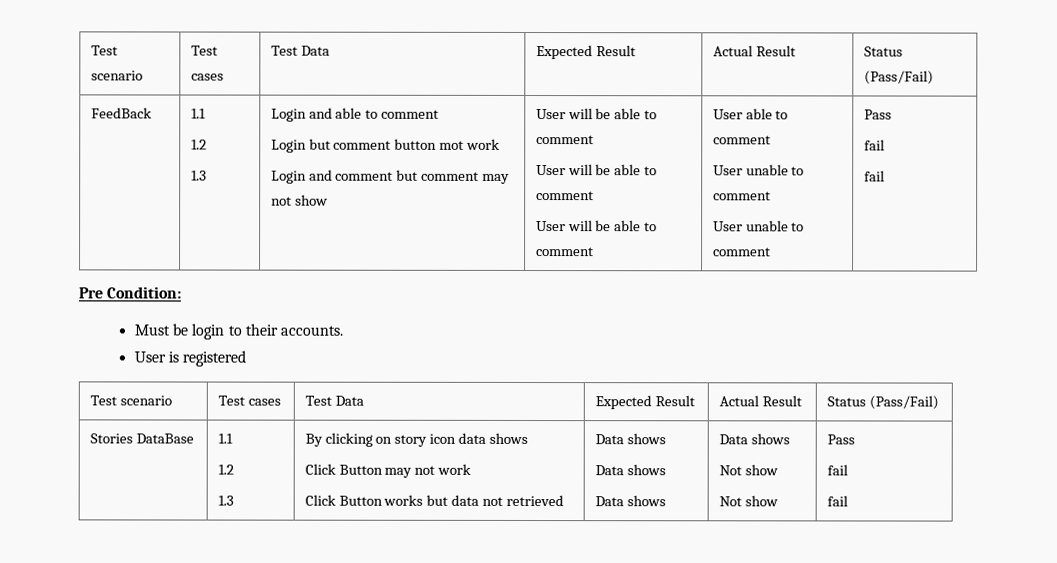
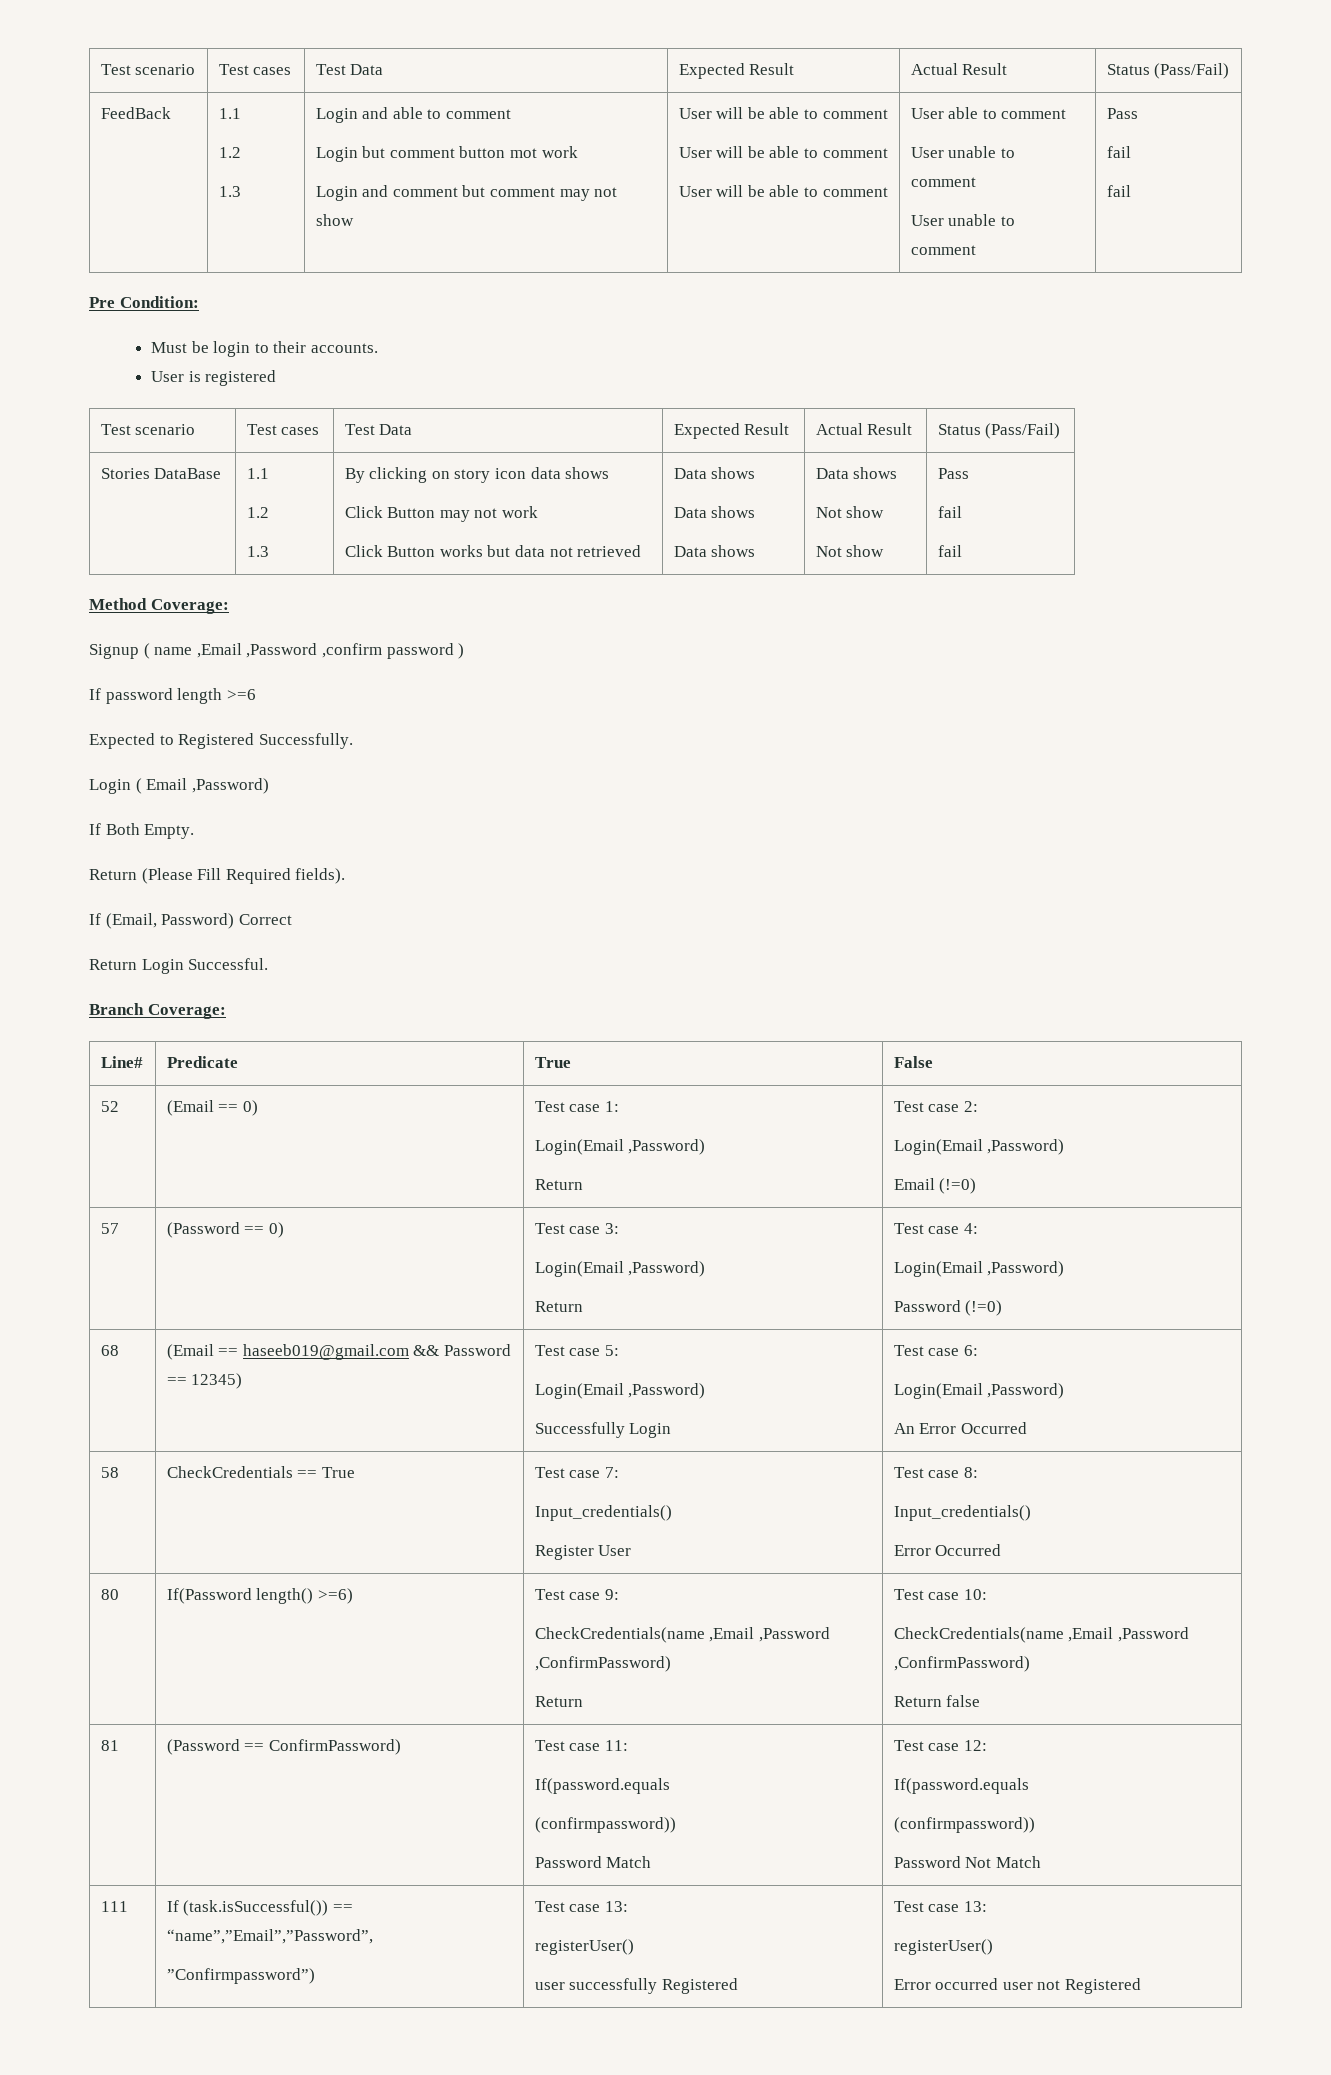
+ Method Coverage:
+ Signup ( name ,Email ,Password ,confirm password )
+ If password length >=6
+ Expected to Registered Successfully.
+ Login ( Email ,Password)
+ If Both Empty.
+ Return (Please Fill Required fields).
+ If (Email, Password) Correct
+ Return Login Successful.
+ Branch Coverage:
+ Line# | Predicate | True | False
+ 52 | (Email == 0) | Test case 1:
+ Login(Email ,Password)
+ Return | Test case 2:
+ Login(Email ,Password)
+ Email (!=0)
+ 57 | (Password == 0) | Test case 3:
+ Login(Email ,Password)
+ Return | Test case 4:
+ Login(Email ,Password)
+ Password (!=0)
+ 68 | (Email == haseeb019@gmail.com && Password == 12345) | Test case 5:
+ Login(Email ,Password)
+ Successfully Login | Test case 6:
+ Login(Email ,Password)
+ An Error Occurred
+ 58 | CheckCredentials == True | Test case 7:
+ Input_credentials()
+ Register User | Test case 8:
+ Input_credentials()
+ Error Occurred
+ 80 | If(Password length() >=6) | Test case 9:
+ CheckCredentials(name ,Email ,Password ,ConfirmPassword)
+ Return | Test case 10:
+ CheckCredentials(name ,Email ,Password ,ConfirmPassword)
+ Return false
+ 81 | (Password == ConfirmPassword) | Test case 11:
+ If(password.equals
+ (confirmpassword))
+ Password Match | Test case 12:
+ If(password.equals
+ (confirmpassword))
+ Password Not Match
+ 111 | If (task.isSuccessful()) == “name”,”Email”,”Password”,
+ ”Confirmpassword”) | Test case 13:
+ registerUser()
+ user successfully Registered | Test case 13:
+ registerUser()
+ Error occurred user not Registered

